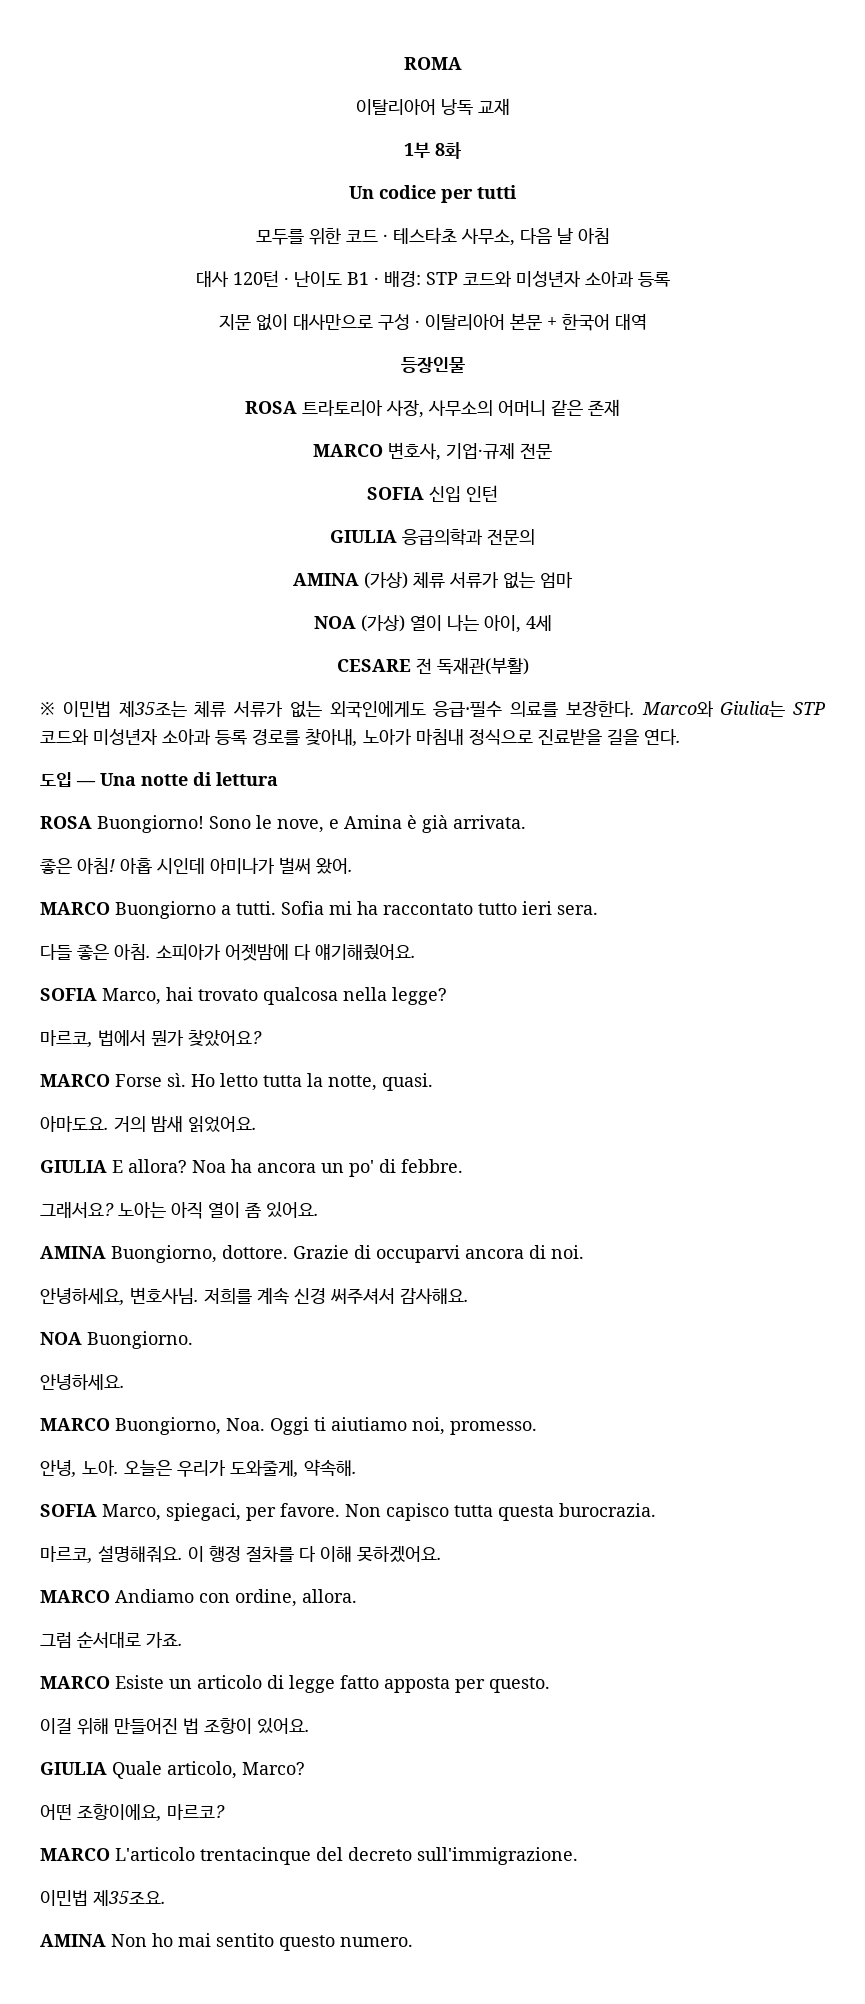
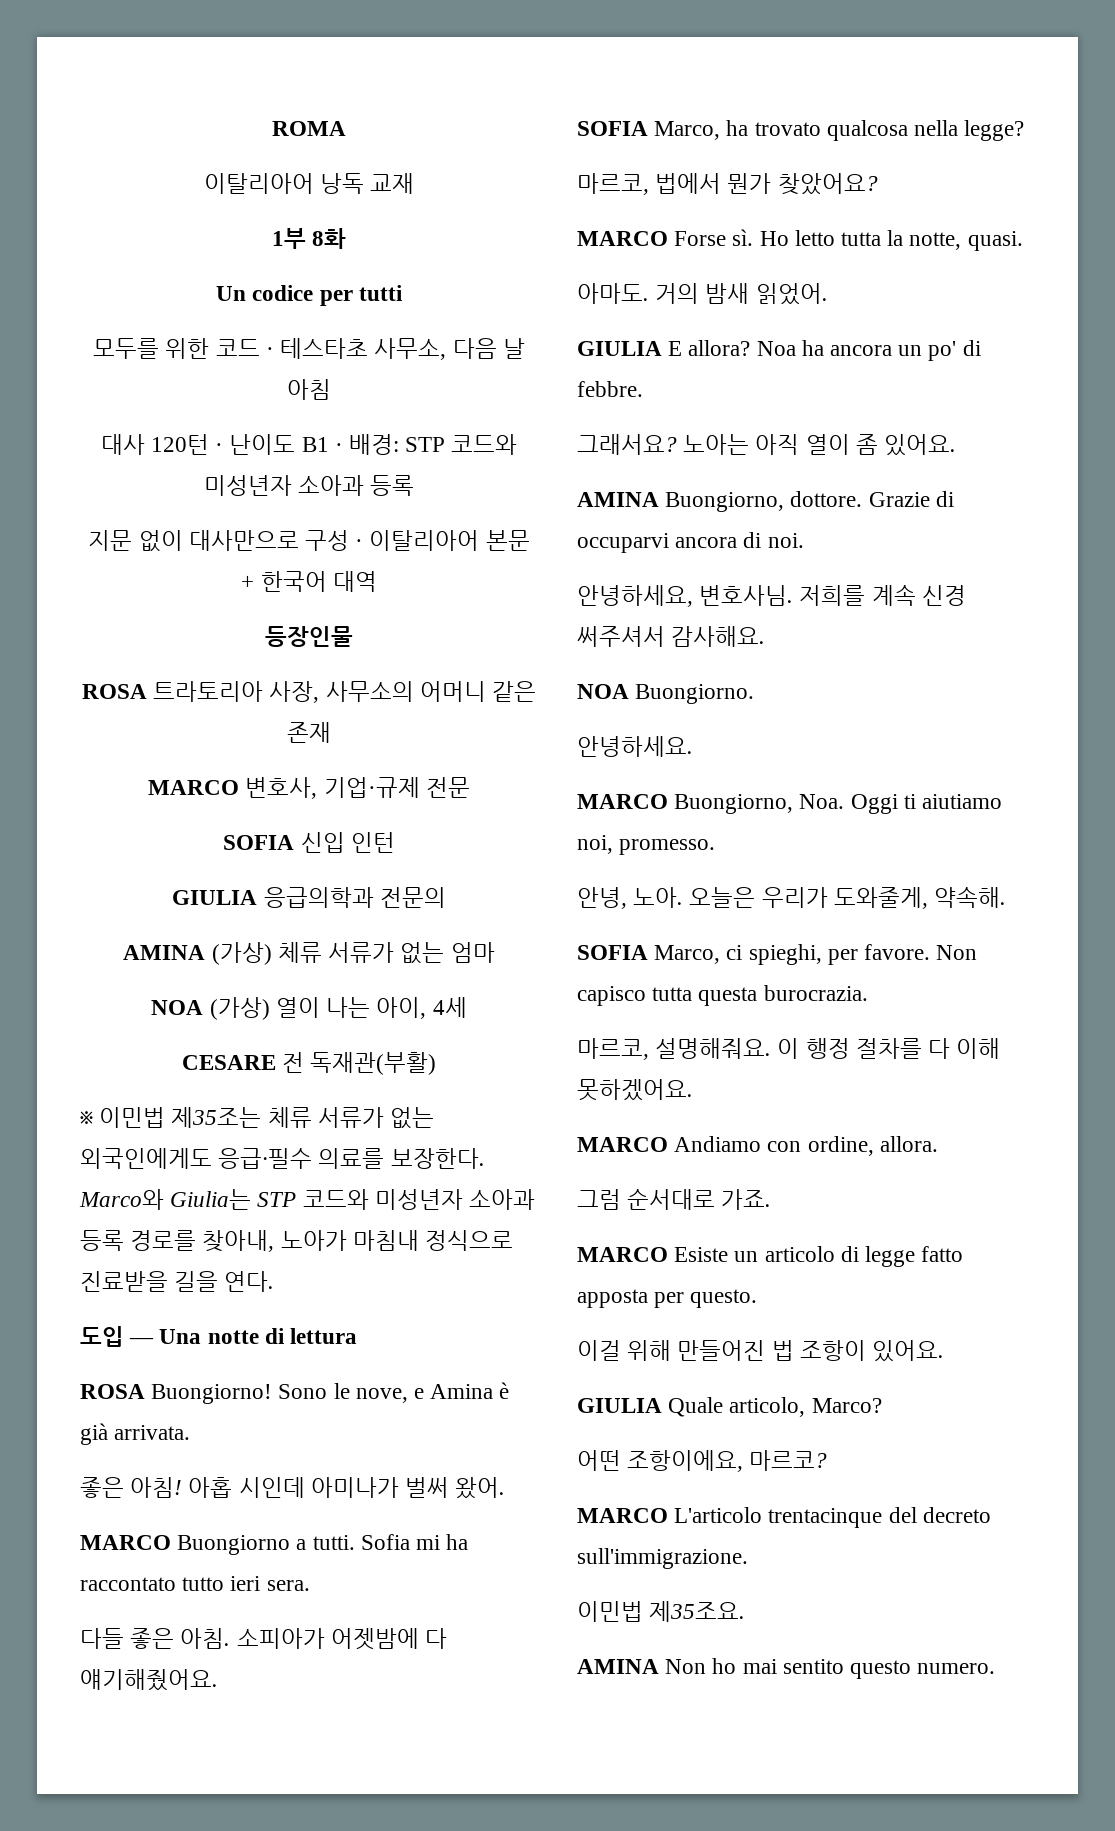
- SOFIA Marco, hai trovato qualcosa nella legge?
+ SOFIA Marco, ha trovato qualcosa nella legge?
- 아마도요.
+ 아마도.
- 거의 밤새 읽었어요.
+ 거의 밤새 읽었어.
- SOFIA Marco, spiegaci, per favore.
+ SOFIA Marco, ci spieghi, per favore.

